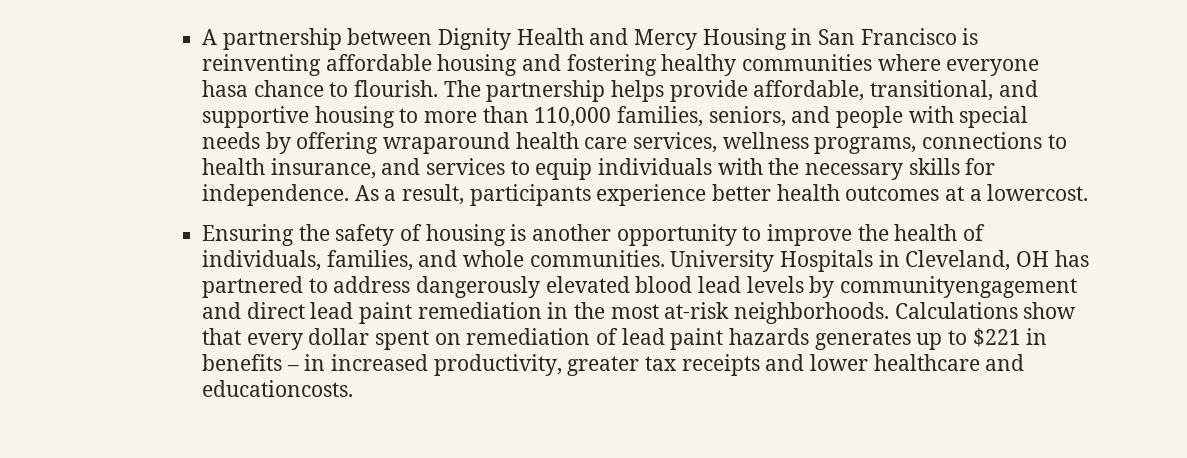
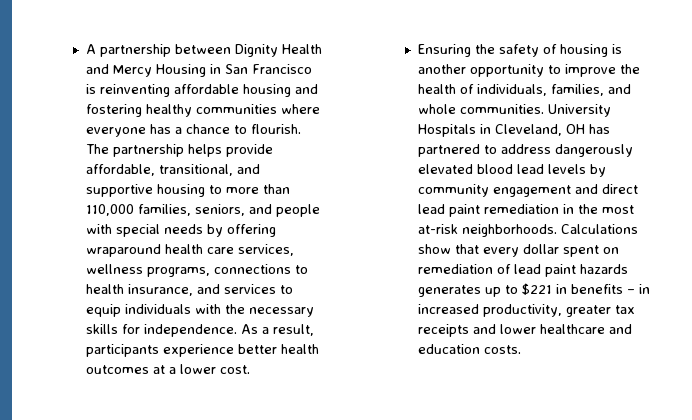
- A partnership between Dignity Health and Mercy Housing in San Francisco is reinventing affordable housing and fostering healthy communities where everyone hasa chance to flourish.
+ A partnership between Dignity Health and Mercy Housing in San Francisco is reinventing affordable housing and fostering healthy communities where everyone has a chance to flourish.
- As a result, participants experience better health outcomes at a lowercost.
+ As a result, participants experience better health outcomes at a lower cost.
- University Hospitals in Cleveland, OH has partnered to address dangerously elevated blood lead levels by communityengagement and direct lead paint remediation in the most at-risk neighborhoods.
+ University Hospitals in Cleveland, OH has partnered to address dangerously elevated blood lead levels by community engagement and direct lead paint remediation in the most at-risk neighborhoods.
- Calculations show that every dollar spent on remediation of lead paint hazards generates up to $221 in benefits – in increased productivity, greater tax receipts and lower healthcare and educationcosts.
+ Calculations show that every dollar spent on remediation of lead paint hazards generates up to $221 in benefits – in increased productivity, greater tax receipts and lower healthcare and education costs.

